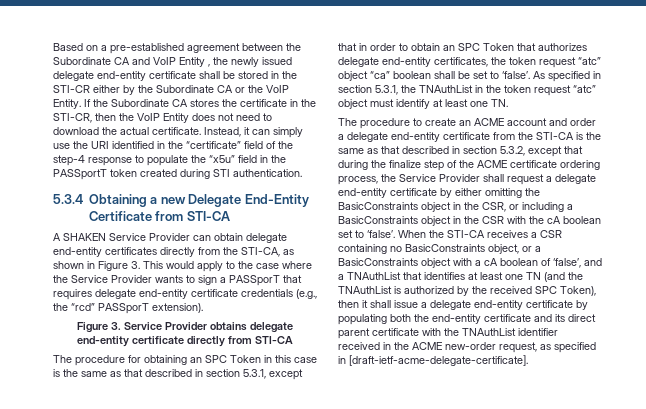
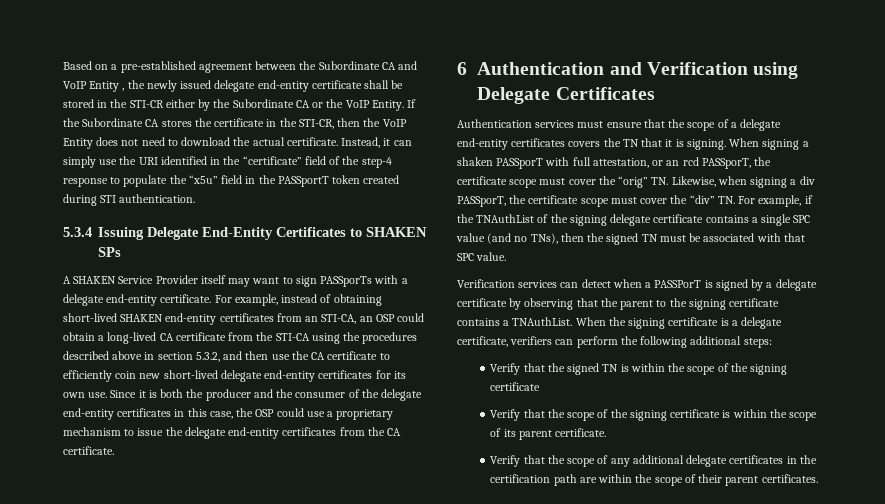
- 5.3.4 Obtaining a new Delegate End-Entity Certificate from STI-CA
- A SHAKEN Service Provider can obtain delegate end-entity certificates directly from the STI-CA, as shown in Figure 3. This would apply to the case where the Service Provider wants to sign a PASSporT that requires delegate end-entity certificate credentials (e.g., the “rcd” PASSporT extension).
- Figure 3. Service Provider obtains delegate end-entity certificate directly from STI-CA
- The procedure for obtaining an SPC Token in this case is the same as that described in section 5.3.1, except that in order to obtain an SPC Token that authorizes delegate end-entity certificates, the token request “atc” object “ca” boolean shall be set to ‘false’. As specified in section 5.3.1, the TNAuthList in the token request “atc” object must identify at least one TN.
- The procedure to create an ACME account and order a delegate end-entity certificate from the STI-CA is the same as that described in section 5.3.2, except that during the finalize step of the ACME certificate ordering process, the Service Provider shall request a delegate end-entity certificate by either omitting the BasicConstraints object in the CSR, or including a BasicConstraints object in the CSR with the cA boolean set to ‘false’. When the STI-CA receives a CSR containing no BasicConstraints object, or a BasicConstraints object with a cA boolean of ‘false’, and a TNAuthList that identifies at least one TN (and the TNAuthList is authorized by the received SPC Token), then it shall issue a delegate end-entity certificate by populating both the end-entity certificate and its direct parent certificate with the TNAuthList identifier received in the ACME new-order request, as specified in [draft-ietf-acme-delegate-certificate].
+ 5.3.4 Issuing Delegate End-Entity Certificates to SHAKEN SPs
+ A SHAKEN Service Provider itself may want to sign PASSporTs with a delegate end-entity certificate. For example, instead of obtaining short-lived SHAKEN end-entity certificates from an STI-CA, an OSP could obtain a long-lived CA certificate from the STI-CA using the procedures described above in section 5.3.2, and then use the CA certificate to efficiently coin new short-lived delegate end-entity certificates for its own use. Since it is both the producer and the consumer of the delegate end-entity certificates in this case, the OSP could use a proprietary mechanism to issue the delegate end-entity certificates from the CA certificate.
+ 6 Authentication and Verification using Delegate Certificates
+ Authentication services must ensure that the scope of a delegate end-entity certificates covers the TN that it is signing. When signing a shaken PASSporT with full attestation, or an rcd PASSporT, the certificate scope must cover the “orig” TN. Likewise, when signing a div PASSporT, the certificate scope must cover the “div” TN. For example, if the TNAuthList of the signing delegate certificate contains a single SPC value (and no TNs), then the signed TN must be associated with that SPC value.
+ Verification services can detect when a PASSPorT is signed by a delegate certificate by observing that the parent to the signing certificate contains a TNAuthList. When the signing certificate is a delegate certificate, verifiers can perform the following additional steps:
+ Verify that the signed TN is within the scope of the signing certificate
+ Verify that the scope of the signing certificate is within the scope of its parent certificate.
+ Verify that the scope of any additional delegate certificates in the certification path are within the scope of their parent certificates.

